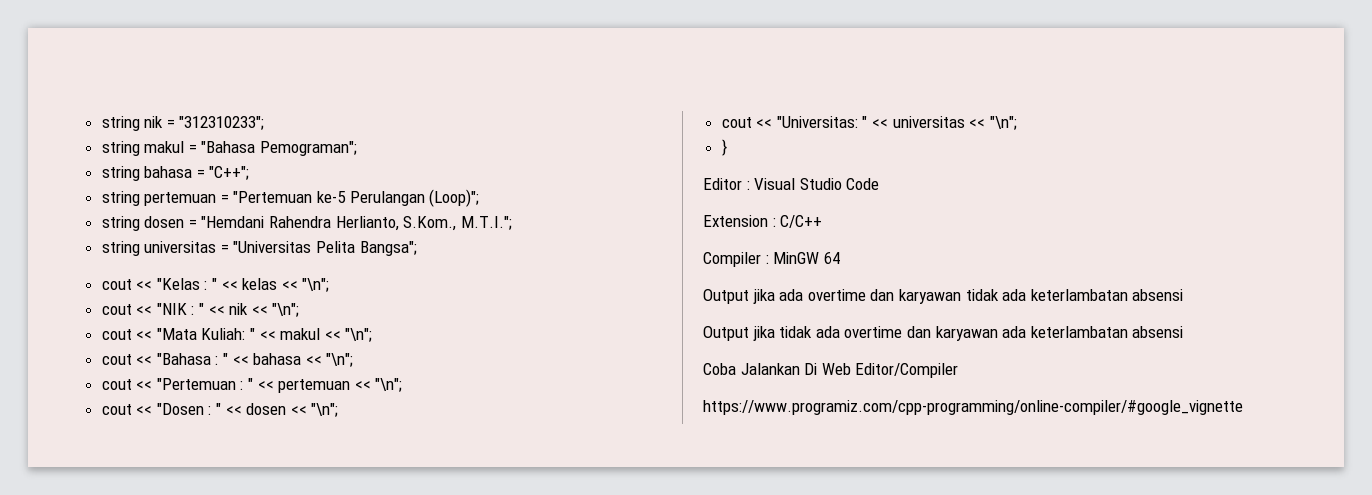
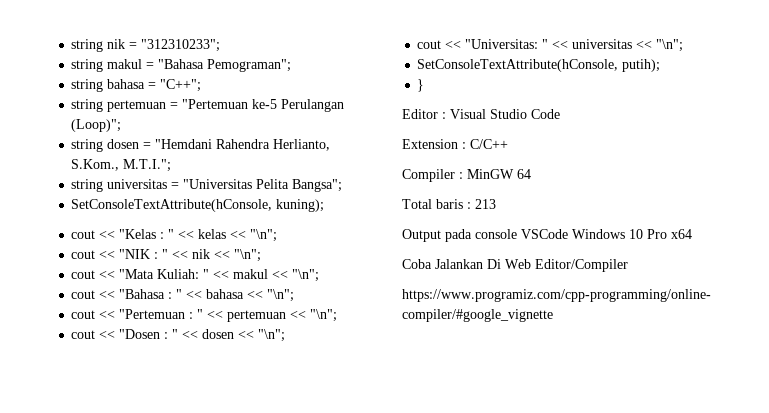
+ SetConsoleTextAttribute(hConsole, kuning);
+ SetConsoleTextAttribute(hConsole, putih);
- Output jika ada overtime dan karyawan tidak ada keterlambatan absensi
- Output jika tidak ada overtime dan karyawan ada keterlambatan absensi
+ Total baris : 213
+ Output pada console VSCode Windows 10 Pro x64

